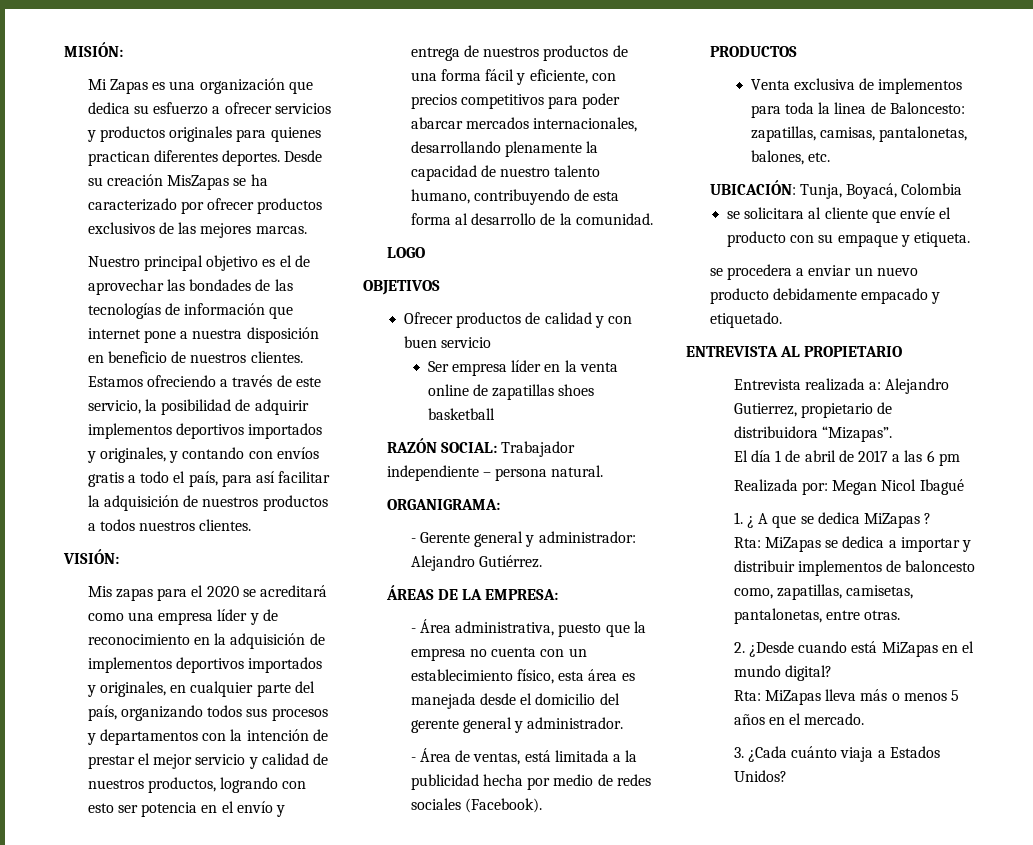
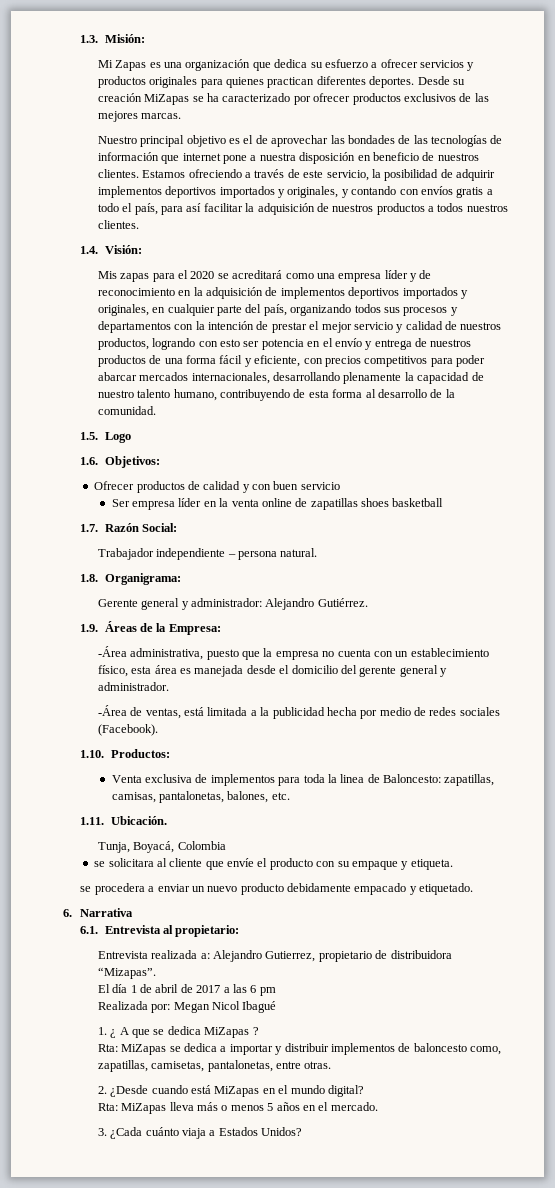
- MISIÓN:
+ 1.3. Misión:
- Desde su creación MisZapas se ha caracterizado por ofrecer productos exclusivos de las mejores marcas.
+ Desde su creación MiZapas se ha caracterizado por ofrecer productos exclusivos de las mejores marcas.
- VISIÓN:
+ 1.4. Visión:
- LOGO
- OBJETIVOS
+ 1.5. Logo
+ 1.6. Objetivos:
- RAZÓN SOCIAL: Trabajador independiente – persona natural.
+ 1.7. Razón Social:
+ Trabajador independiente – persona natural.
- ORGANIGRAMA:
- - Gerente general y administrador: Alejandro Gutiérrez.
+ 1.8. Organigrama:
+ Gerente general y administrador: Alejandro Gutiérrez.
- ÁREAS DE LA EMPRESA:
- - Área administrativa, puesto que la empresa no cuenta con un establecimiento físico, esta área es manejada desde el domicilio del gerente general y administrador.
+ 1.9. Áreas de la Empresa:
+ -Área administrativa, puesto que la empresa no cuenta con un establecimiento físico, esta área es manejada desde el domicilio del gerente general y administrador.
- - Área de ventas, está limitada a la publicidad hecha por medio de redes sociales (Facebook).
+ -Área de ventas, está limitada a la publicidad hecha por medio de redes sociales (Facebook).
- PRODUCTOS
+ 1.10. Productos:
- UBICACIÓN: Tunja, Boyacá, Colombia
+ 1.11. Ubicación.
+ Tunja, Boyacá, Colombia
- ENTREVISTA AL PROPIETARIO
+ 6. Narrativa
+ 6.1. Entrevista al propietario:

